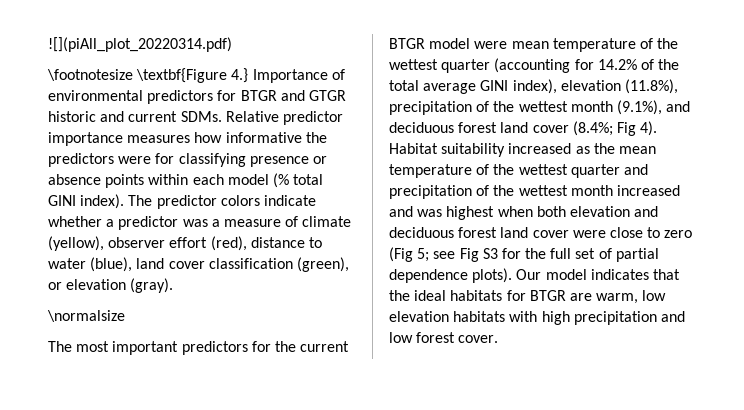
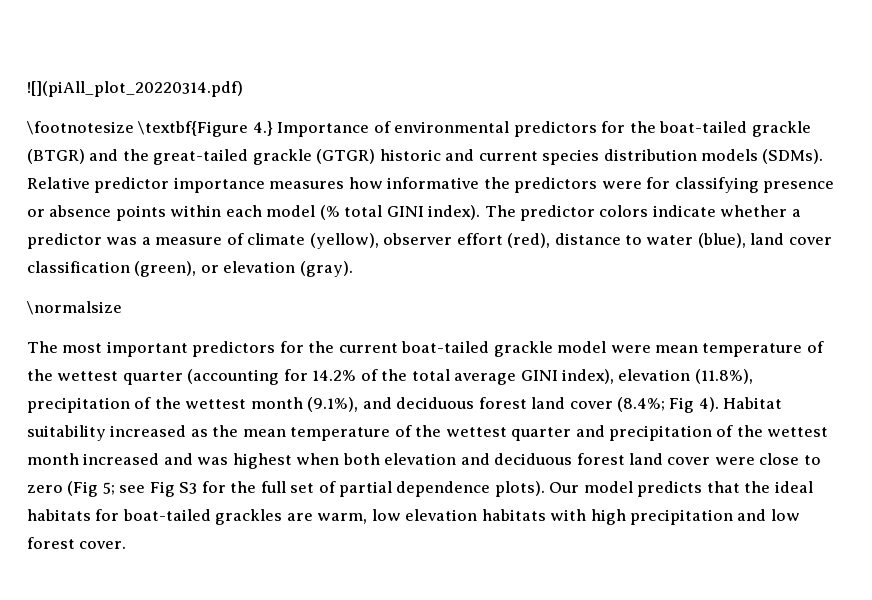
- \footnotesize \textbf{Figure 4.} Importance of environmental predictors for BTGR and GTGR historic and current SDMs.
+ \footnotesize \textbf{Figure 4.} Importance of environmental predictors for the boat-tailed grackle (BTGR) and the great-tailed grackle (GTGR) historic and current species distribution models (SDMs).
- The most important predictors for the current BTGR model were mean temperature of the wettest quarter (accounting for 14.2% of the total average GINI index), elevation (11.8%), precipitation of the wettest month (9.1%), and deciduous forest land cover (8.4%; Fig 4).
+ The most important predictors for the current boat-tailed grackle model were mean temperature of the wettest quarter (accounting for 14.2% of the total average GINI index), elevation (11.8%), precipitation of the wettest month (9.1%), and deciduous forest land cover (8.4%; Fig 4).
- Our model indicates that the ideal habitats for BTGR are warm, low elevation habitats with high precipitation and low forest cover.
+ Our model predicts that the ideal habitats for boat-tailed grackles are warm, low elevation habitats with high precipitation and low forest cover.

